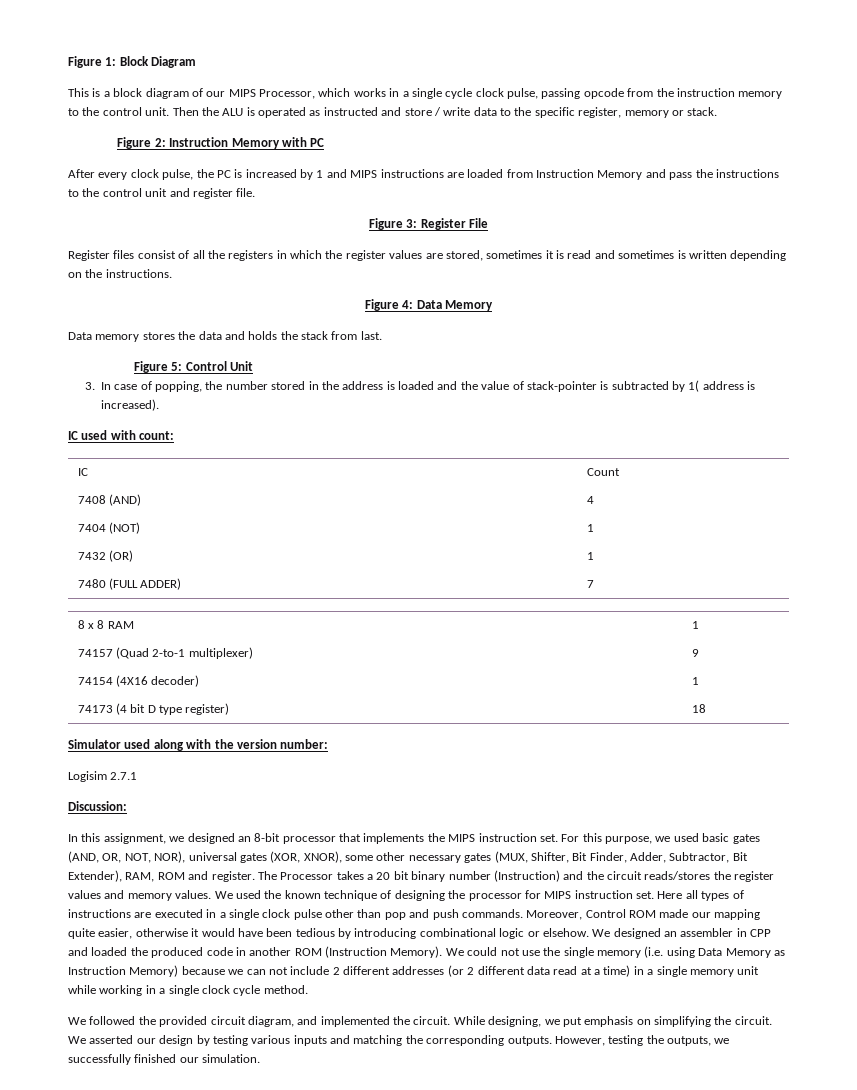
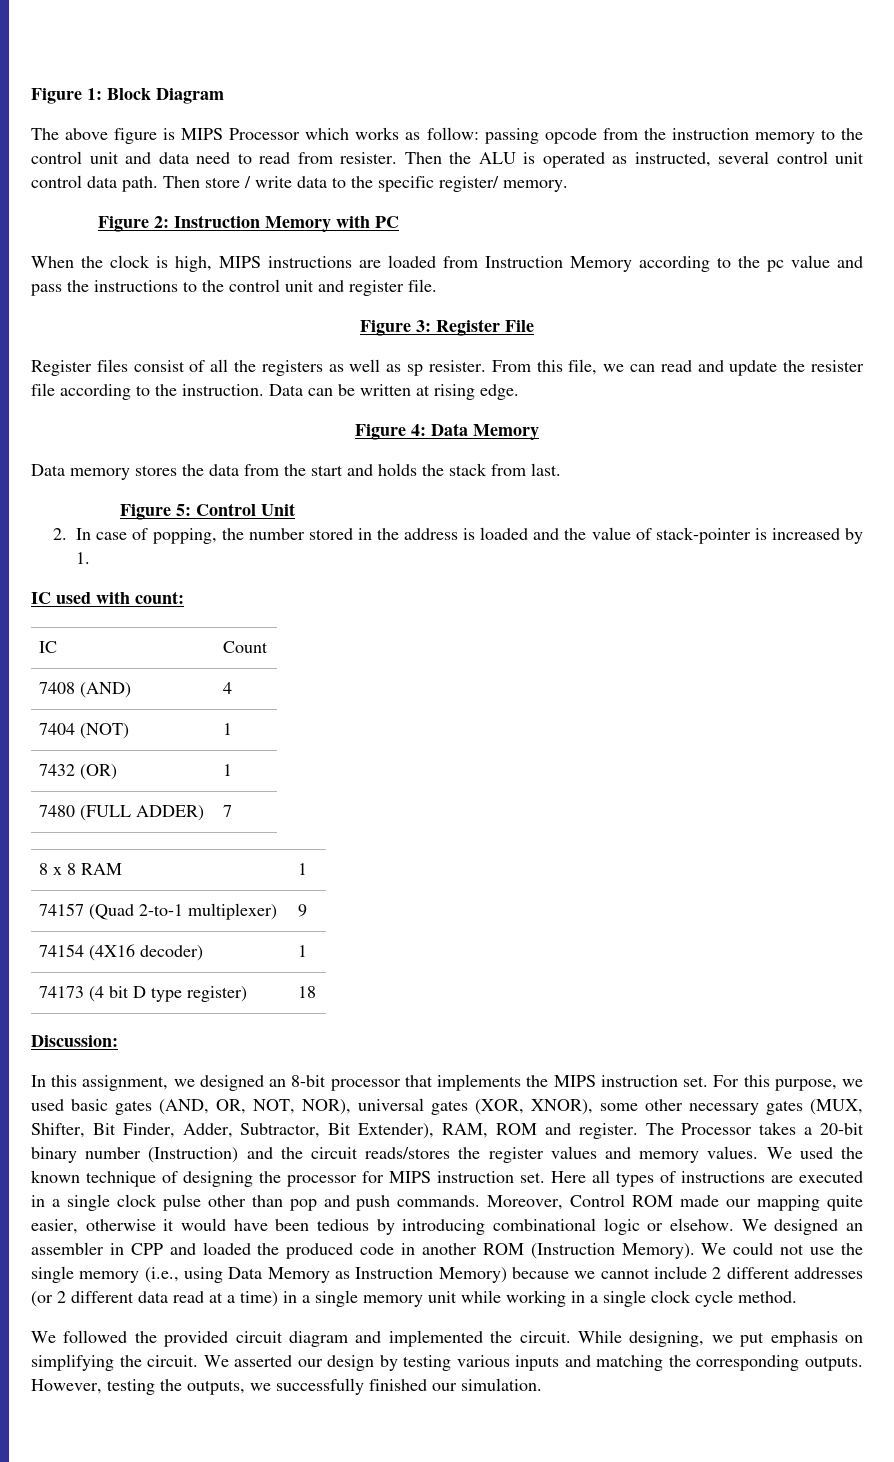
- This is a block diagram of our MIPS Processor, which works in a single cycle clock pulse, passing opcode from the instruction memory to the control unit.
+ The above figure is MIPS Processor which works as follow: passing opcode from the instruction memory to the control unit and data need to read from resister.
- Then the ALU is operated as instructed and store / write data to the specific register, memory or stack.
+ Then the ALU is operated as instructed, several control unit control data path. Then store / write data to the specific register/ memory.
- After every clock pulse, the PC is increased by 1 and MIPS instructions are loaded from Instruction Memory and pass the instructions to the control unit and register file.
+ When the clock is high, MIPS instructions are loaded from Instruction Memory according to the pc value and pass the instructions to the control unit and register file.
- Register files consist of all the registers in which the register values are stored, sometimes it is read and sometimes is written depending on the instructions.
+ Register files consist of all the registers as well as sp resister. From this file, we can read and update the resister file according to the instruction. Data can be written at rising edge.
- Data memory stores the data and holds the stack from last.
+ Data memory stores the data from the start and holds the stack from last.
- 3. In case of popping, the number stored in the address is loaded and the value of stack-pointer is subtracted by 1( address is increased).
+ 2. In case of popping, the number stored in the address is loaded and the value of stack-pointer is increased by 1.
- Simulator used along with the version number:
- Logisim 2.7.1
- The Processor takes a 20 bit binary number (Instruction) and the circuit reads/stores the register values and memory values.
+ The Processor takes a 20-bit binary number (Instruction) and the circuit reads/stores the register values and memory values.
- We could not use the single memory (i.e. using Data Memory as Instruction Memory) because we can not include 2 different addresses (or 2 different data read at a time) in a single memory unit while working in a single clock cycle method.
+ We could not use the single memory (i.e., using Data Memory as Instruction Memory) because we cannot include 2 different addresses (or 2 different data read at a time) in a single memory unit while working in a single clock cycle method.
- We followed the provided circuit diagram, and implemented the circuit.
+ We followed the provided circuit diagram and implemented the circuit.

